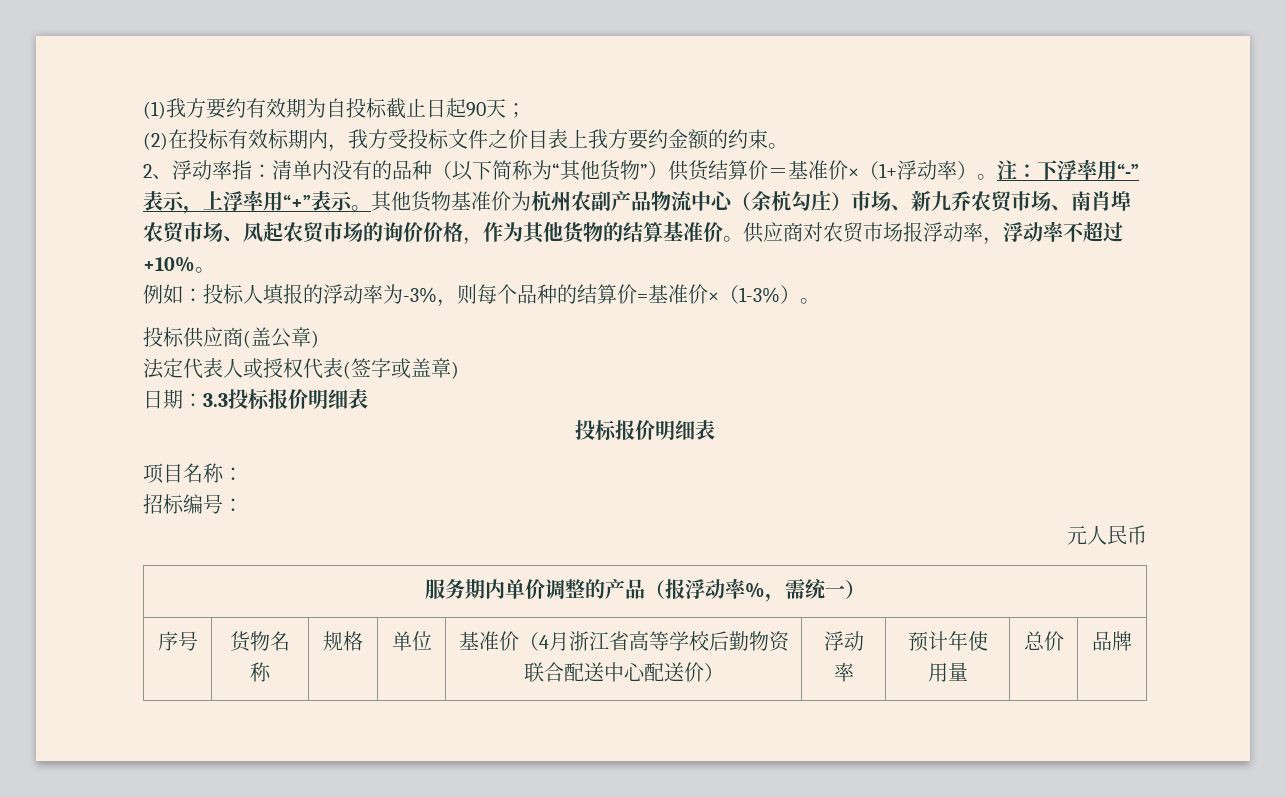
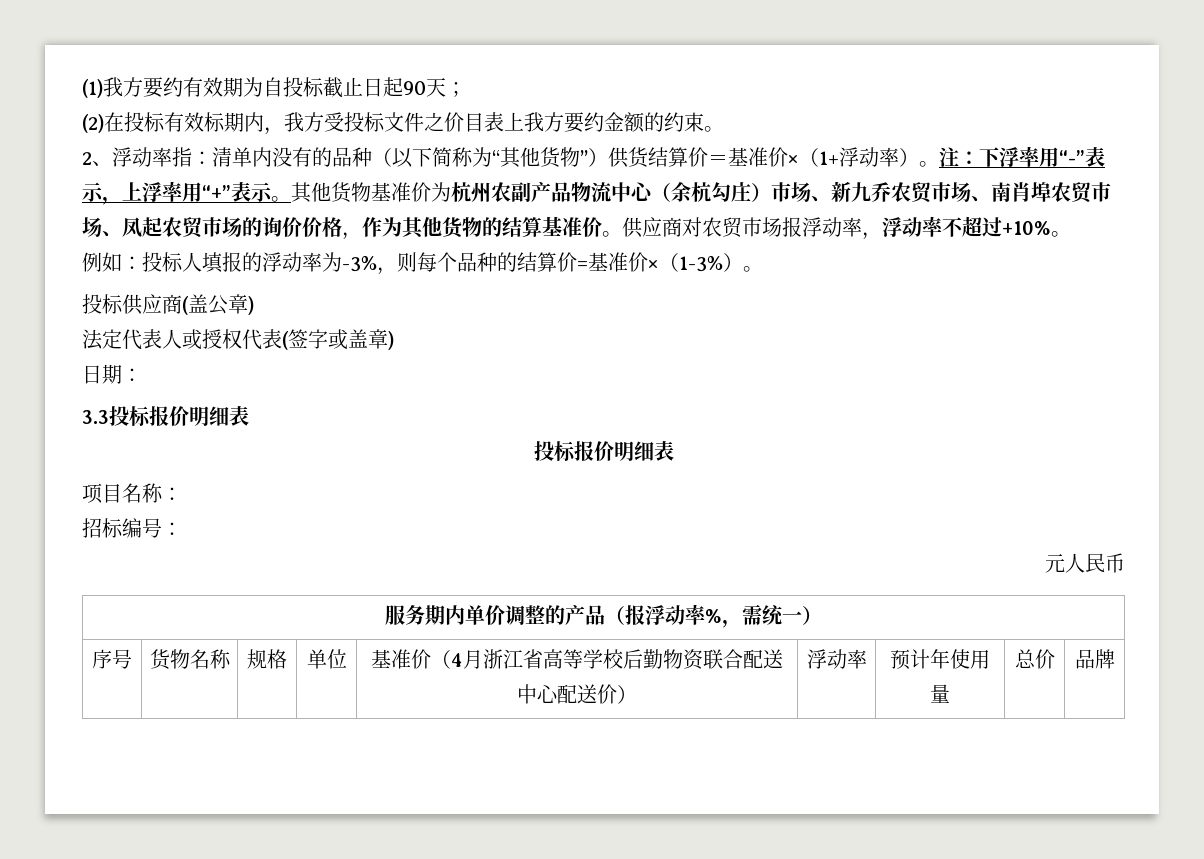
- 日期：3.3投标报价明细表
+ 日期：
+ 3.3投标报价明细表

